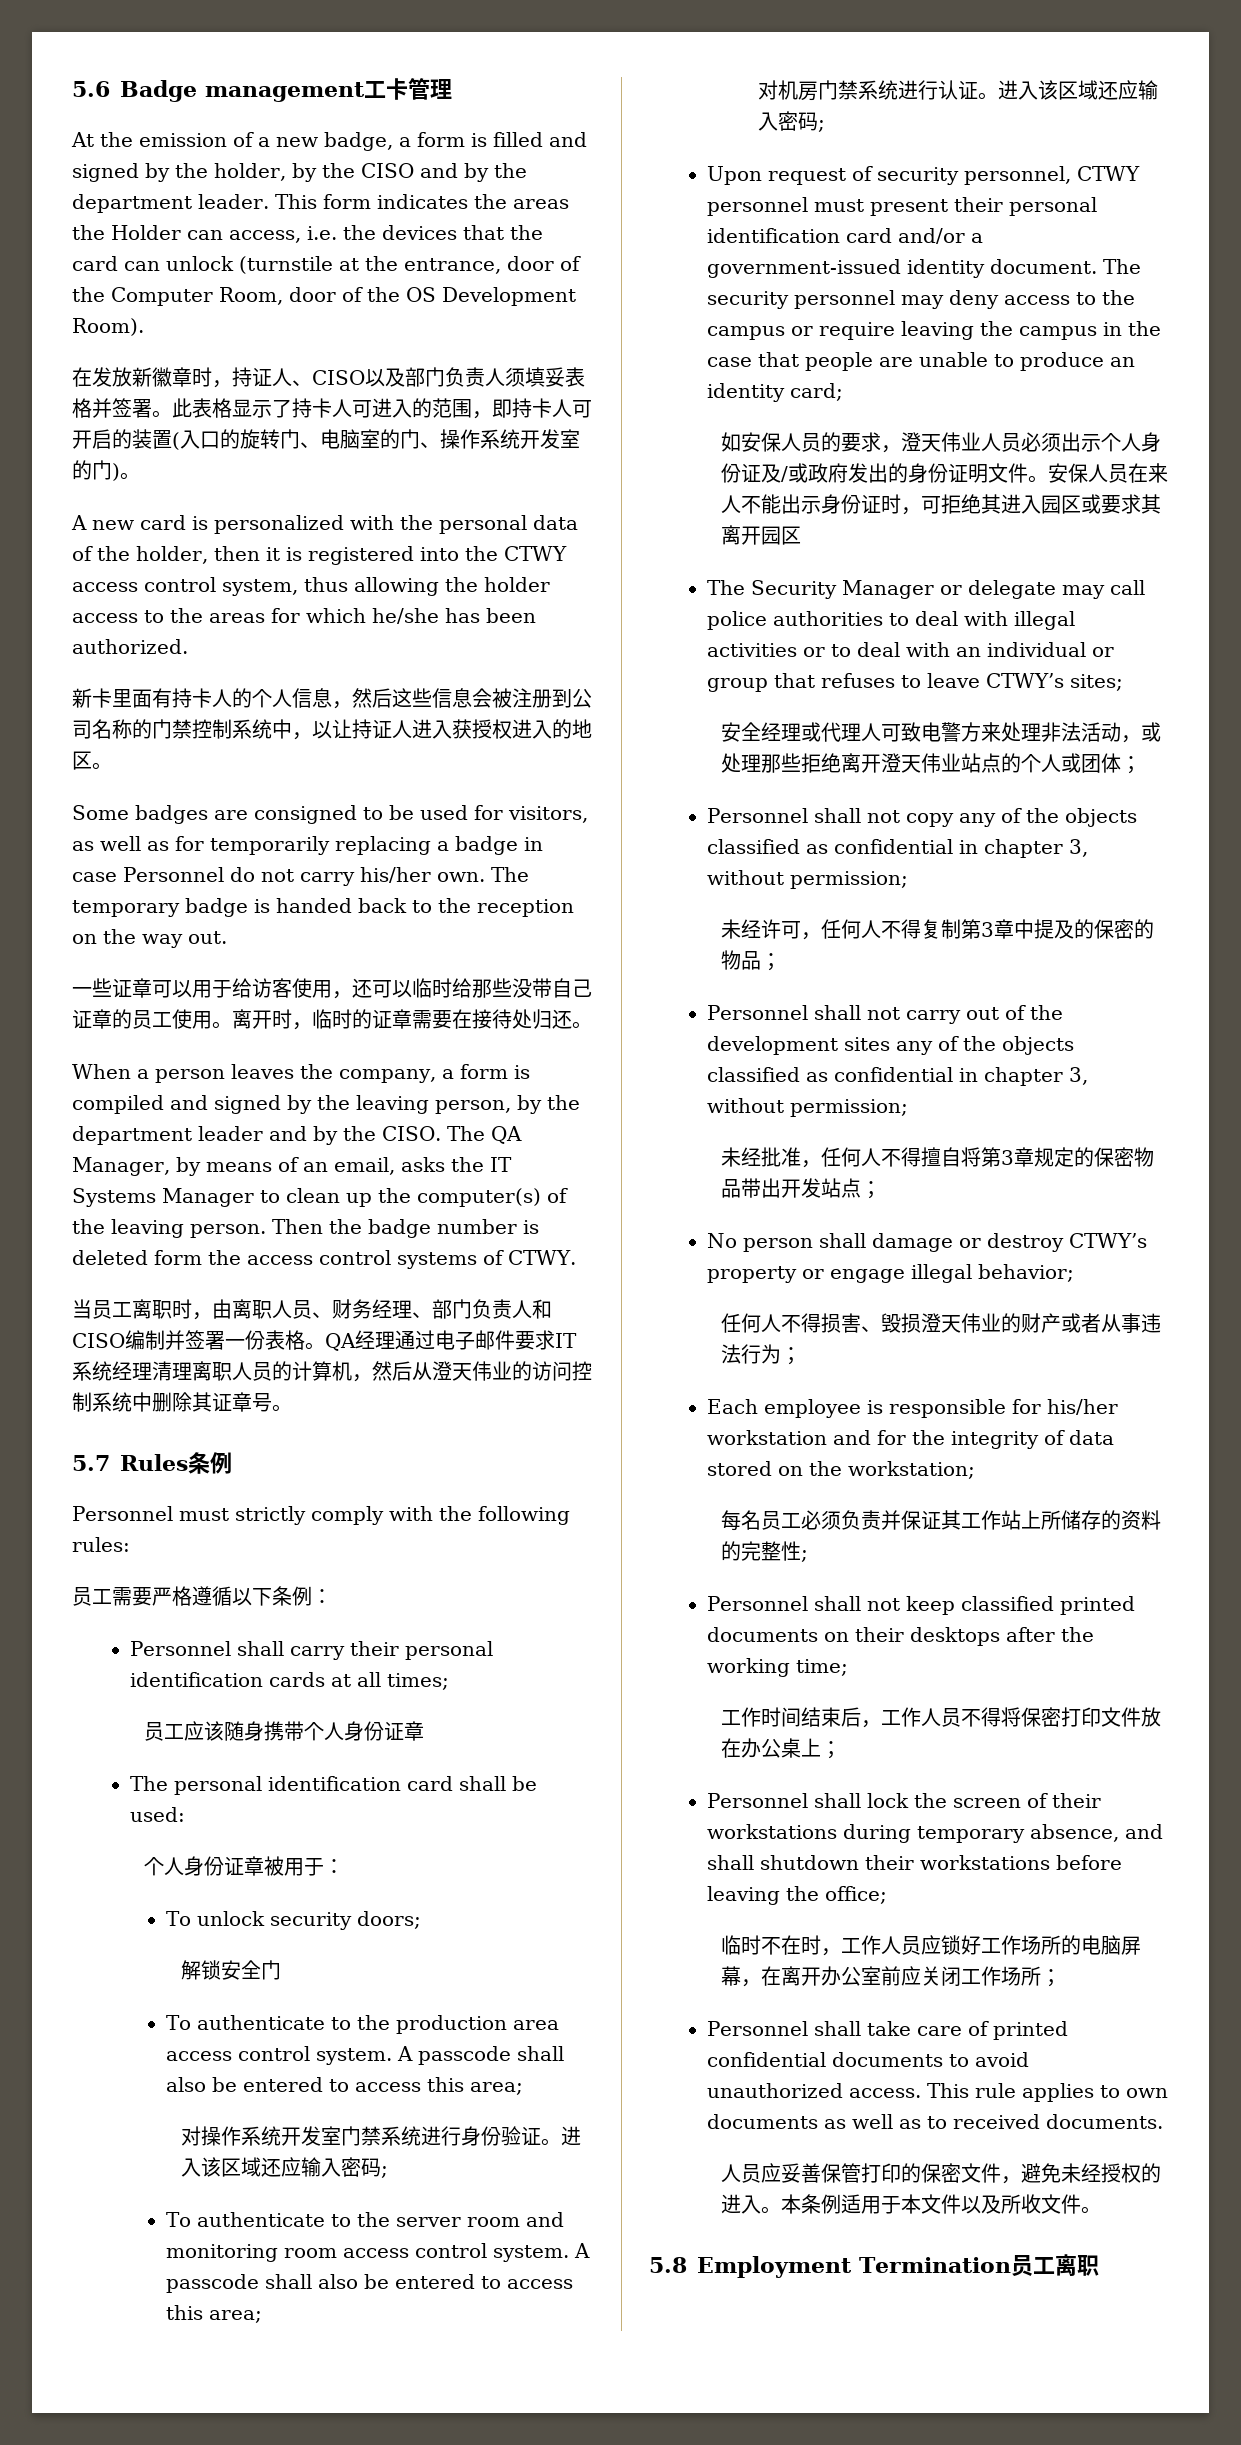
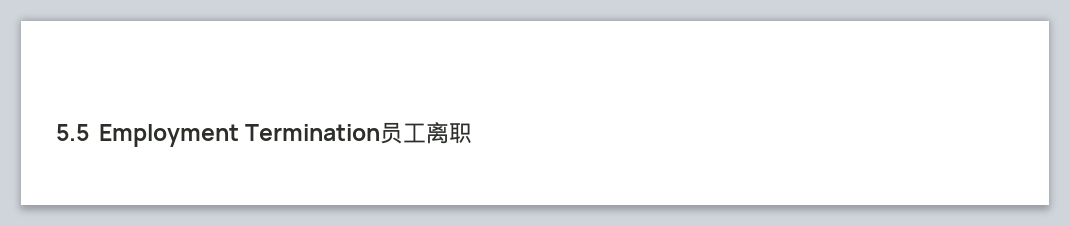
- 5.6 Badge management工卡管理
- At the emission of a new badge, a form is filled and signed by the holder, by the CISO and by the department leader. This form indicates the areas the Holder can access, i.e. the devices that the card can unlock (turnstile at the entrance, door of the Computer Room, door of the OS Development Room).
- 在发放新徽章时，持证人、CISO以及部门负责人须填妥表格并签署。此表格显示了持卡人可进入的范围，即持卡人可开启的装置(入口的旋转门、电脑室的门、操作系统开发室的门)。
- A new card is personalized with the personal data of the holder, then it is registered into the CTWY access control system, thus allowing the holder access to the areas for which he/she has been authorized.
- 新卡里面有持卡人的个人信息，然后这些信息会被注册到公司名称的门禁控制系统中，以让持证人进入获授权进入的地区。
- Some badges are consigned to be used for visitors, as well as for temporarily replacing a badge in case Personnel do not carry his/her own. The temporary badge is handed back to the reception on the way out.
- 一些证章可以用于给访客使用，还可以临时给那些没带自己证章的员工使用。离开时，临时的证章需要在接待处归还。
- When a person leaves the company, a form is compiled and signed by the leaving person, by the department leader and by the CISO. The QA Manager, by means of an email, asks the IT Systems Manager to clean up the computer(s) of the leaving person. Then the badge number is deleted form the access control systems of CTWY.
- 当员工离职时，由离职人员、财务经理、部门负责人和CISO编制并签署一份表格。QA经理通过电子邮件要求IT系统经理清理离职人员的计算机，然后从澄天伟业的访问控制系统中删除其证章号。
- 5.7 Rules条例
- Personnel must strictly comply with the following rules:
- 员工需要严格遵循以下条例：
- Personnel shall carry their personal identification cards at all times;
- 员工应该随身携带个人身份证章
- The personal identification card shall be used:
- 个人身份证章被用于：
- To unlock security doors;
- 解锁安全门
- To authenticate to the production area access control system. A passcode shall also be entered to access this area;
- 对操作系统开发室门禁系统进行身份验证。进入该区域还应输入密码;
- To authenticate to the server room and monitoring room access control system. A passcode shall also be entered to access this area;
- 对机房门禁系统进行认证。进入该区域还应输入密码;
- Upon request of security personnel, CTWY personnel must present their personal identification card and/or a government-issued identity document. The security personnel may deny access to the campus or require leaving the campus in the case that people are unable to produce an identity card;
- 如安保人员的要求，澄天伟业人员必须出示个人身份证及/或政府发出的身份证明文件。安保人员在来人不能出示身份证时，可拒绝其进入园区或要求其离开园区
- The Security Manager or delegate may call police authorities to deal with illegal activities or to deal with an individual or group that refuses to leave CTWY’s sites;
- 安全经理或代理人可致电警方来处理非法活动，或处理那些拒绝离开澄天伟业站点的个人或团体；
- Personnel shall not copy any of the objects classified as confidential in chapter 3, without permission;
- 未经许可，任何人不得复制第3章中提及的保密的物品；
- Personnel shall not carry out of the development sites any of the objects classified as confidential in chapter 3, without permission;
- 未经批准，任何人不得擅自将第3章规定的保密物品带出开发站点；
- No person shall damage or destroy CTWY’s property or engage illegal behavior;
- 任何人不得损害、毁损澄天伟业的财产或者从事违法行为；
- Each employee is responsible for his/her workstation and for the integrity of data stored on the workstation;
- 每名员工必须负责并保证其工作站上所储存的资料的完整性;
- Personnel shall not keep classified printed documents on their desktops after the working time;
- 工作时间结束后，工作人员不得将保密打印文件放在办公桌上；
- Personnel shall lock the screen of their workstations during temporary absence, and shall shutdown their workstations before leaving the office;
- 临时不在时，工作人员应锁好工作场所的电脑屏幕，在离开办公室前应关闭工作场所；
- Personnel shall take care of printed confidential documents to avoid unauthorized access. This rule applies to own documents as well as to received documents.
- 人员应妥善保管打印的保密文件，避免未经授权的进入。本条例适用于本文件以及所收文件。
- 5.8 Employment Termination员工离职
+ 5.5 Employment Termination员工离职

